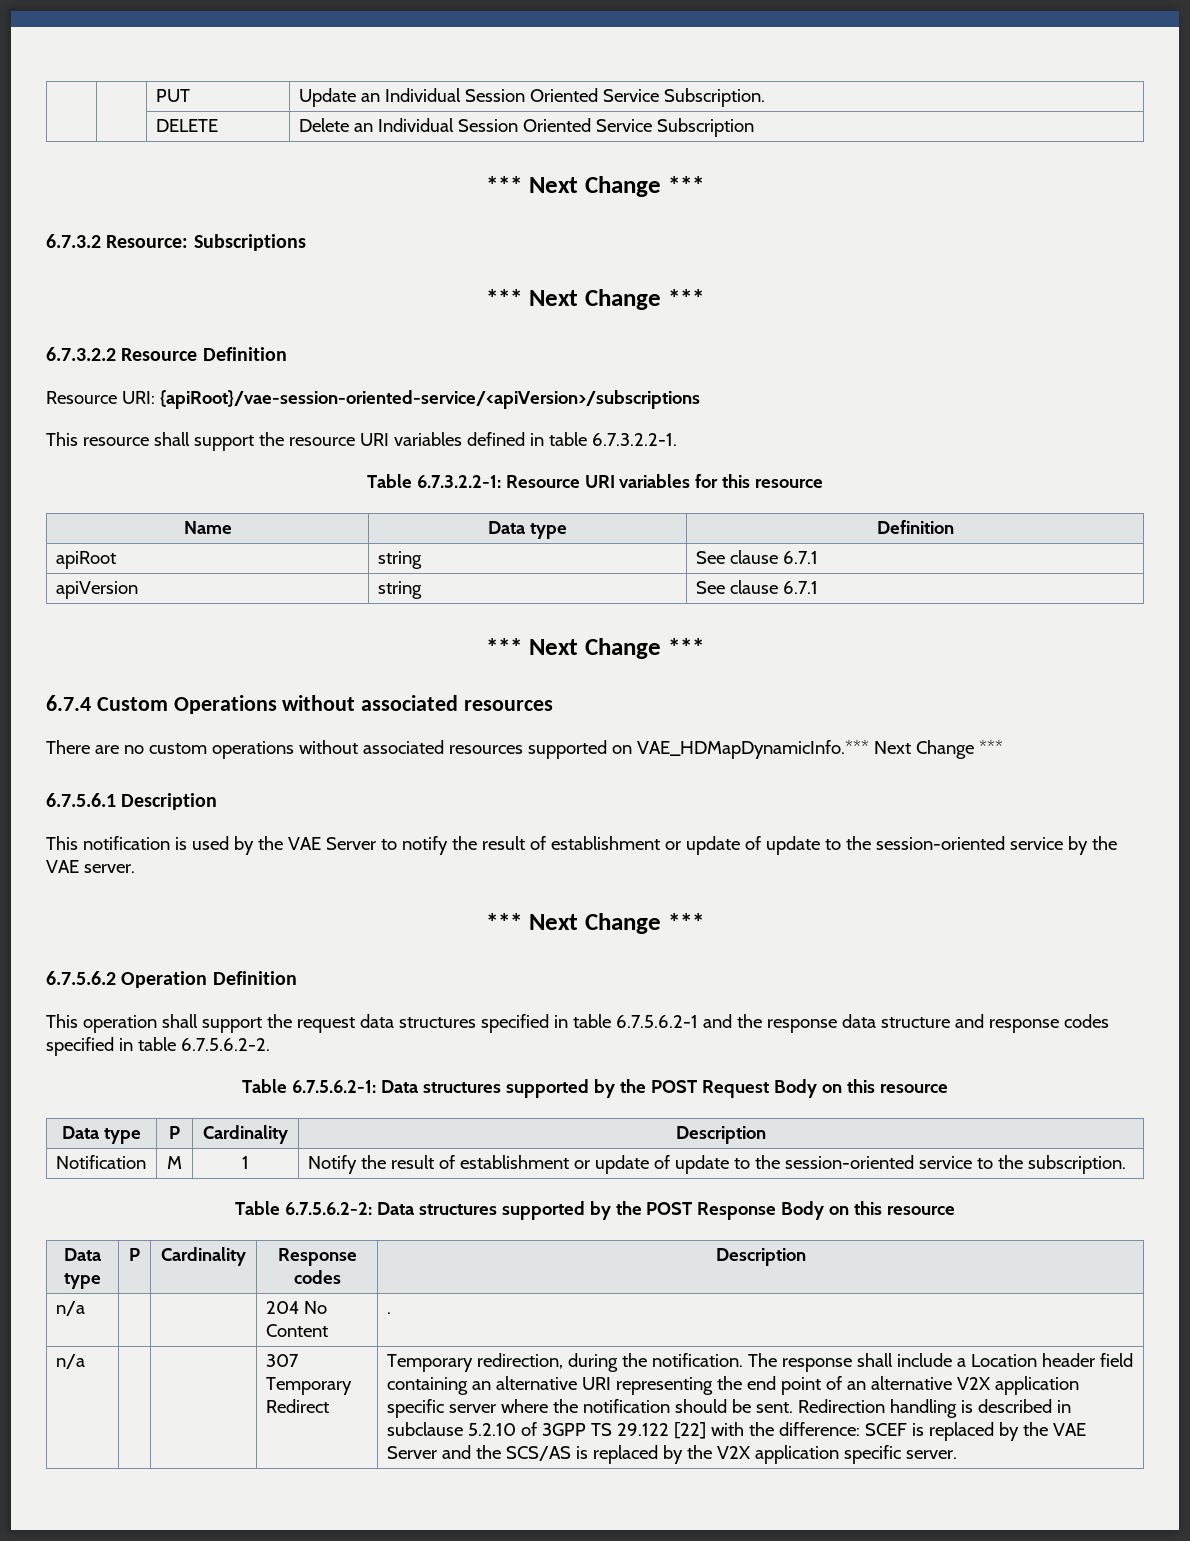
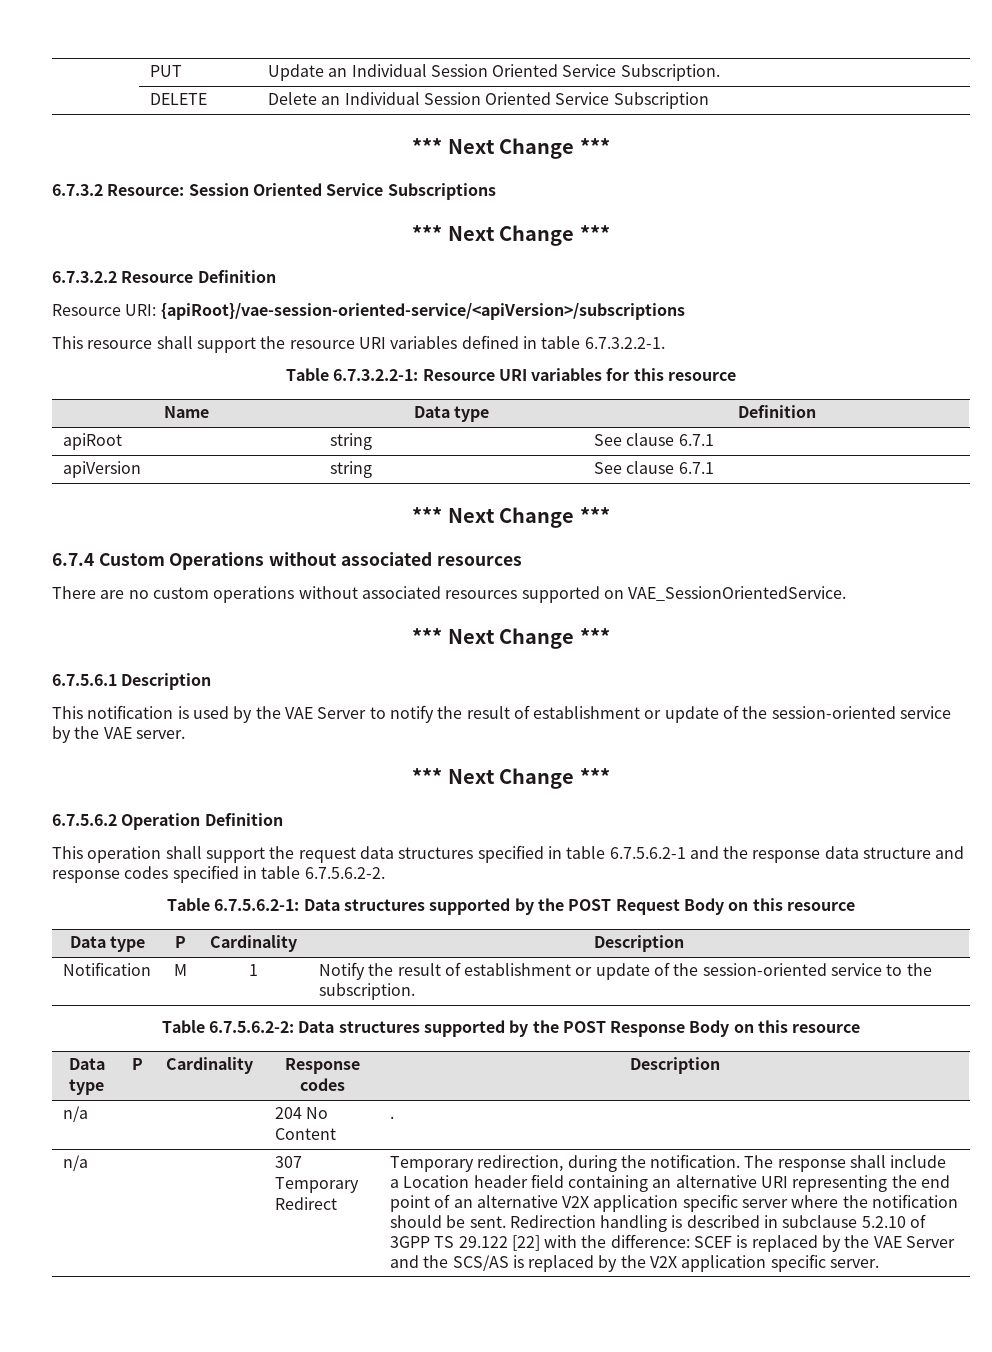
- 6.7.3.2 Resource: Subscriptions
+ 6.7.3.2 Resource: Session Oriented Service Subscriptions
- There are no custom operations without associated resources supported on VAE_HDMapDynamicInfo.*** Next Change ***
+ There are no custom operations without associated resources supported on VAE_SessionOrientedService.
+ *** Next Change ***
- This notification is used by the VAE Server to notify the result of establishment or update of update to the session-oriented service by the VAE server.
+ This notification is used by the VAE Server to notify the result of establishment or update of the session-oriented service by the VAE server.
- Notification | M | 1 | Notify the result of establishment or update of update to the session-oriented service to the subscription.
+ Notification | M | 1 | Notify the result of establishment or update of the session-oriented service to the subscription.

